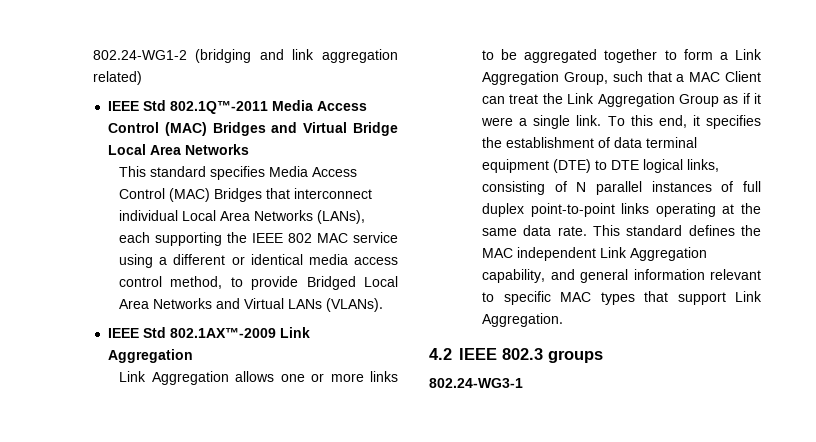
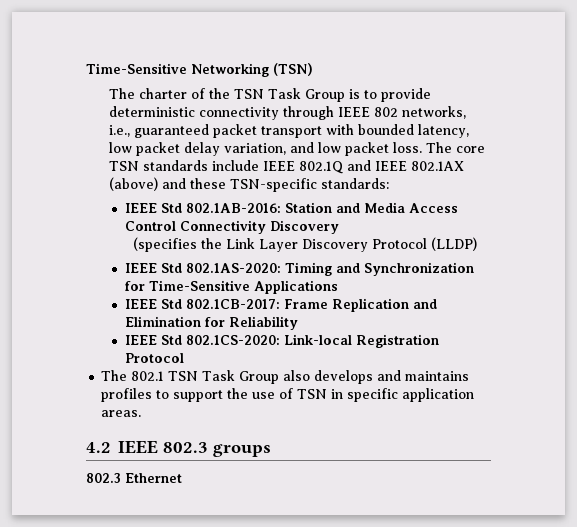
- 802.24-WG1-2 (bridging and link aggregation related)
- IEEE Std 802.1Q™-2011 Media Access Control (MAC) Bridges and Virtual Bridge Local Area Networks
- This standard specifies Media Access Control (MAC) Bridges that interconnect individual Local Area Networks (LANs), each supporting the IEEE 802 MAC service using a different or identical media access control method, to provide Bridged Local Area Networks and Virtual LANs (VLANs).
- IEEE Std 802.1AX™-2009 Link Aggregation
- Link Aggregation allows one or more links to be aggregated together to form a Link Aggregation Group, such that a MAC Client can treat the Link Aggregation Group as if it were a single link. To this end, it specifies the establishment of data terminal equipment (DTE) to DTE logical links, consisting of N parallel instances of full duplex point-to-point links operating at the same data rate. This standard defines the MAC independent Link Aggregation capability, and general information relevant to specific MAC types that support Link Aggregation.
+ Time-Sensitive Networking (TSN)
+ The charter of the TSN Task Group is to provide deterministic connectivity through IEEE 802 networks, i.e., guaranteed packet transport with bounded latency, low packet delay variation, and low packet loss. The core TSN standards include IEEE 802.1Q and IEEE 802.1AX (above) and these TSN-specific standards:
+ IEEE Std 802.1AB-2016: Station and Media Access Control Connectivity Discovery
+ (specifies the Link Layer Discovery Protocol (LLDP)
+ IEEE Std 802.1AS-2020: Timing and Synchronization for Time-Sensitive Applications
+ IEEE Std 802.1CB-2017: Frame Replication and Elimination for Reliability
+ IEEE Std 802.1CS-2020: Link-local Registration Protocol
+ The 802.1 TSN Task Group also develops and maintains profiles to support the use of TSN in specific application areas.
- 802.24-WG3-1
+ 802.3 Ethernet

